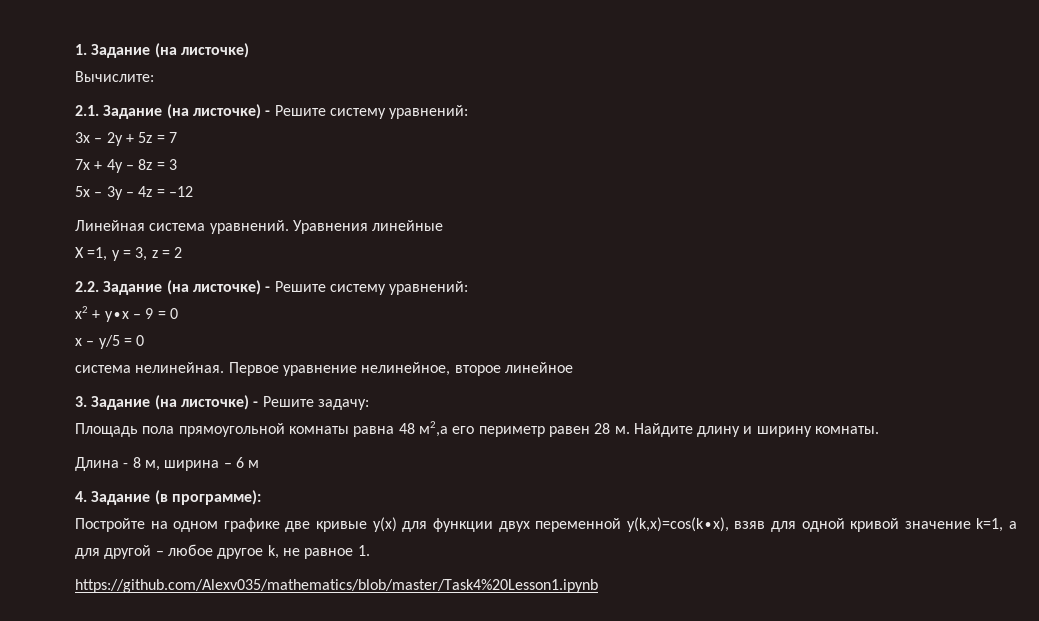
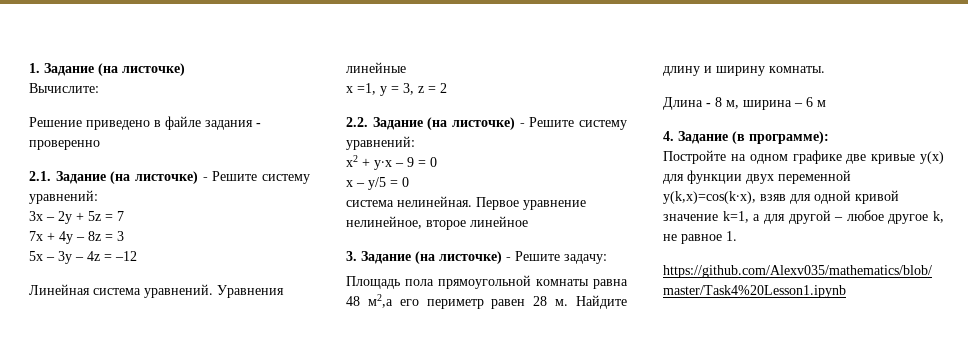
+ Решение приведено в файле задания - проверенно
- Х =1, y = 3, z = 2
+ x =1, y = 3, z = 2

